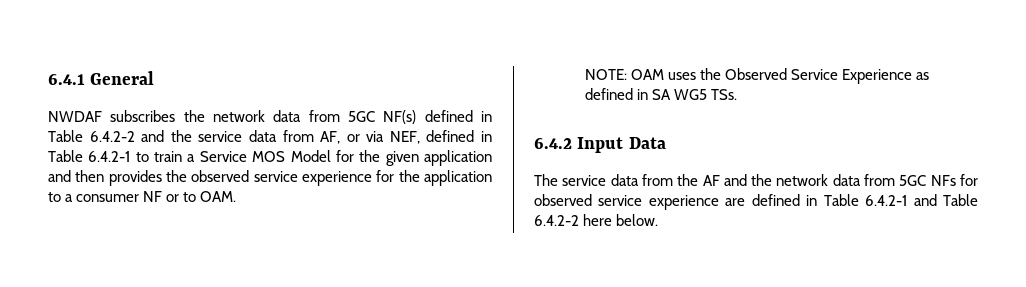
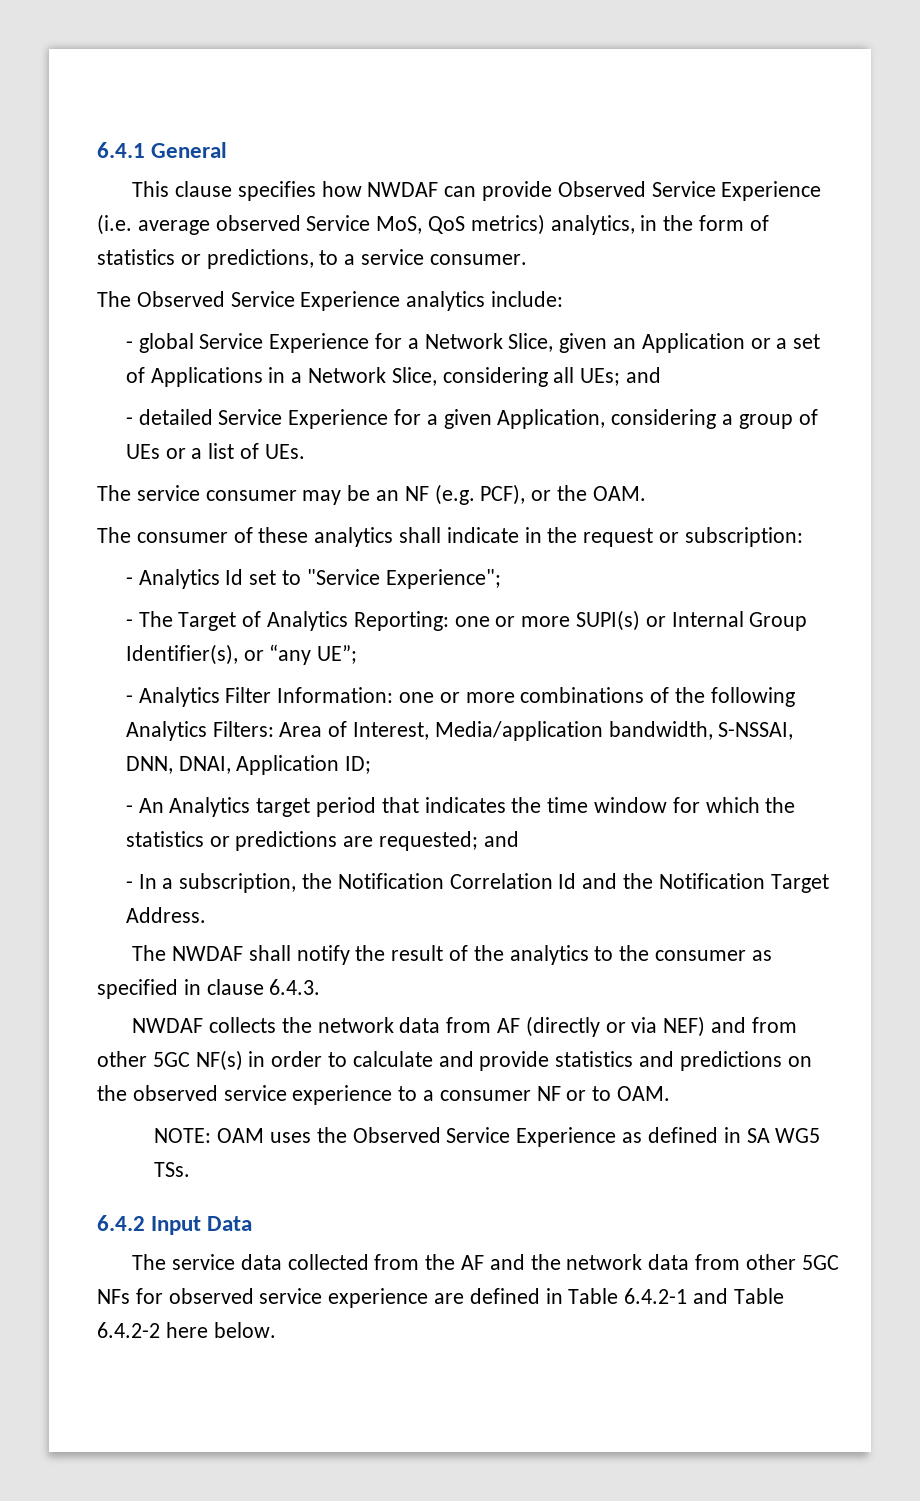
- NWDAF subscribes the network data from 5GC NF(s) defined in Table 6.4.2-2 and the service data from AF, or via NEF, defined in Table 6.4.2-1 to train a Service MOS Model for the given application and then provides the observed service experience for the application to a consumer NF or to OAM.
+ This clause specifies how NWDAF can provide Observed Service Experience (i.e. average observed Service MoS, QoS metrics) analytics, in the form of statistics or predictions, to a service consumer.
+ The Observed Service Experience analytics include:
+ - global Service Experience for a Network Slice, given an Application or a set of Applications in a Network Slice, considering all UEs; and
+ - detailed Service Experience for a given Application, considering a group of UEs or a list of UEs.
+ The service consumer may be an NF (e.g. PCF), or the OAM.
+ The consumer of these analytics shall indicate in the request or subscription:
+ - Analytics Id set to "Service Experience";
+ - The Target of Analytics Reporting: one or more SUPI(s) or Internal Group Identifier(s), or “any UE”;
+ - Analytics Filter Information: one or more combinations of the following Analytics Filters: Area of Interest, Media/application bandwidth, S-NSSAI, DNN, DNAI, Application ID;
+ - An Analytics target period that indicates the time window for which the statistics or predictions are requested; and
+ - In a subscription, the Notification Correlation Id and the Notification Target Address.
+ The NWDAF shall notify the result of the analytics to the consumer as specified in clause 6.4.3.
+ NWDAF collects the network data from AF (directly or via NEF) and from other 5GC NF(s) in order to calculate and provide statistics and predictions on the observed service experience to a consumer NF or to OAM.
- The service data from the AF and the network data from 5GC NFs for observed service experience are defined in Table 6.4.2-1 and Table 6.4.2-2 here below.
+ The service data collected from the AF and the network data from other 5GC NFs for observed service experience are defined in Table 6.4.2-1 and Table 6.4.2-2 here below.

